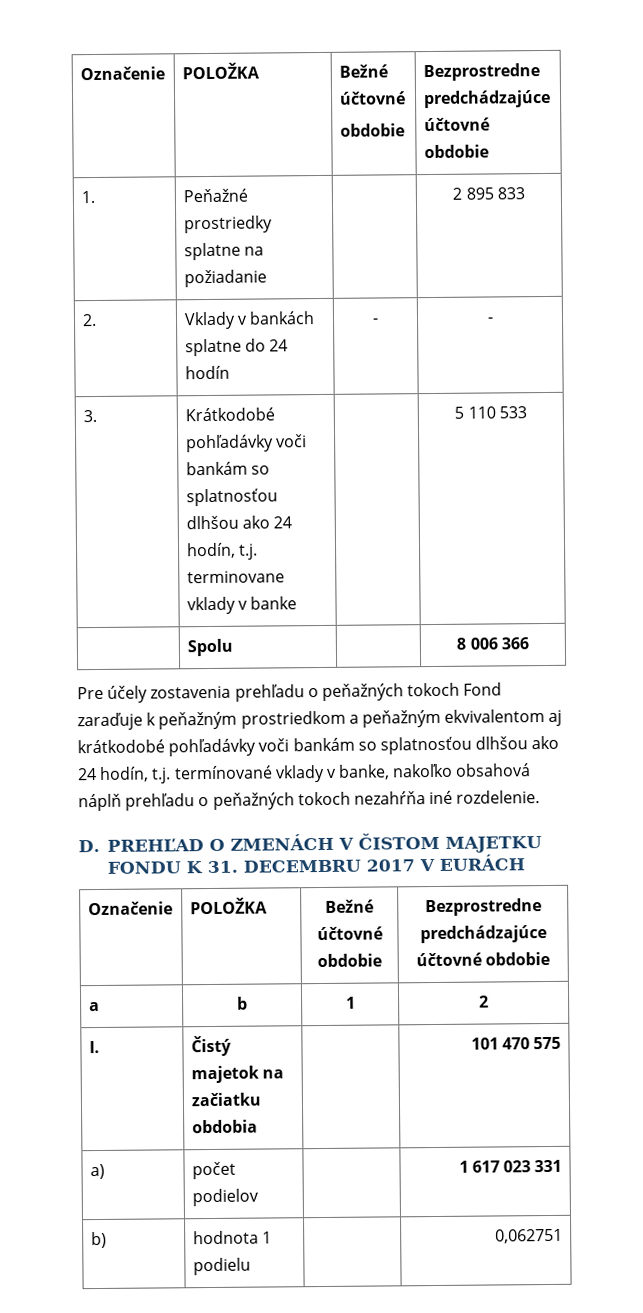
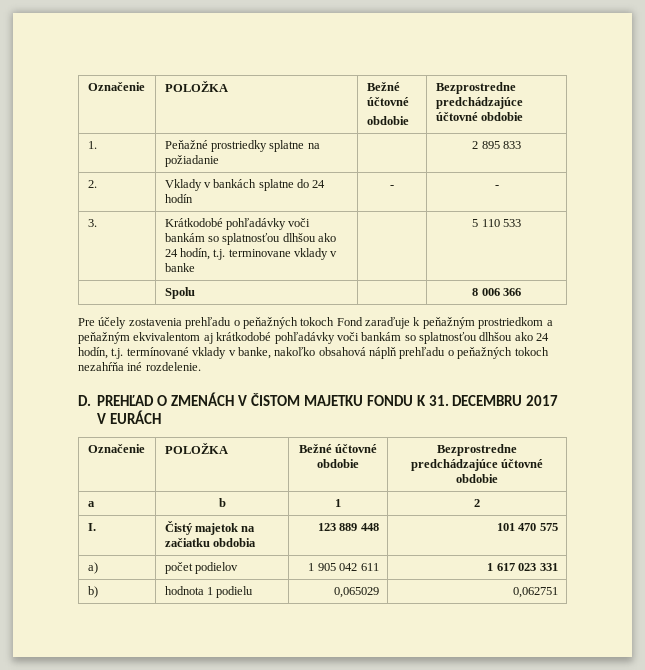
- I. | Čistý majetok na začiatku obdobia | | 101 470 575
+ I. | Čistý majetok na začiatku obdobia | 123 889 448 | 101 470 575
- a) | počet podielov | | 1 617 023 331
+ a) | počet podielov | 1 905 042 611 | 1 617 023 331
- b) | hodnota 1 podielu | | 0,062751
+ b) | hodnota 1 podielu | 0,065029 | 0,062751

